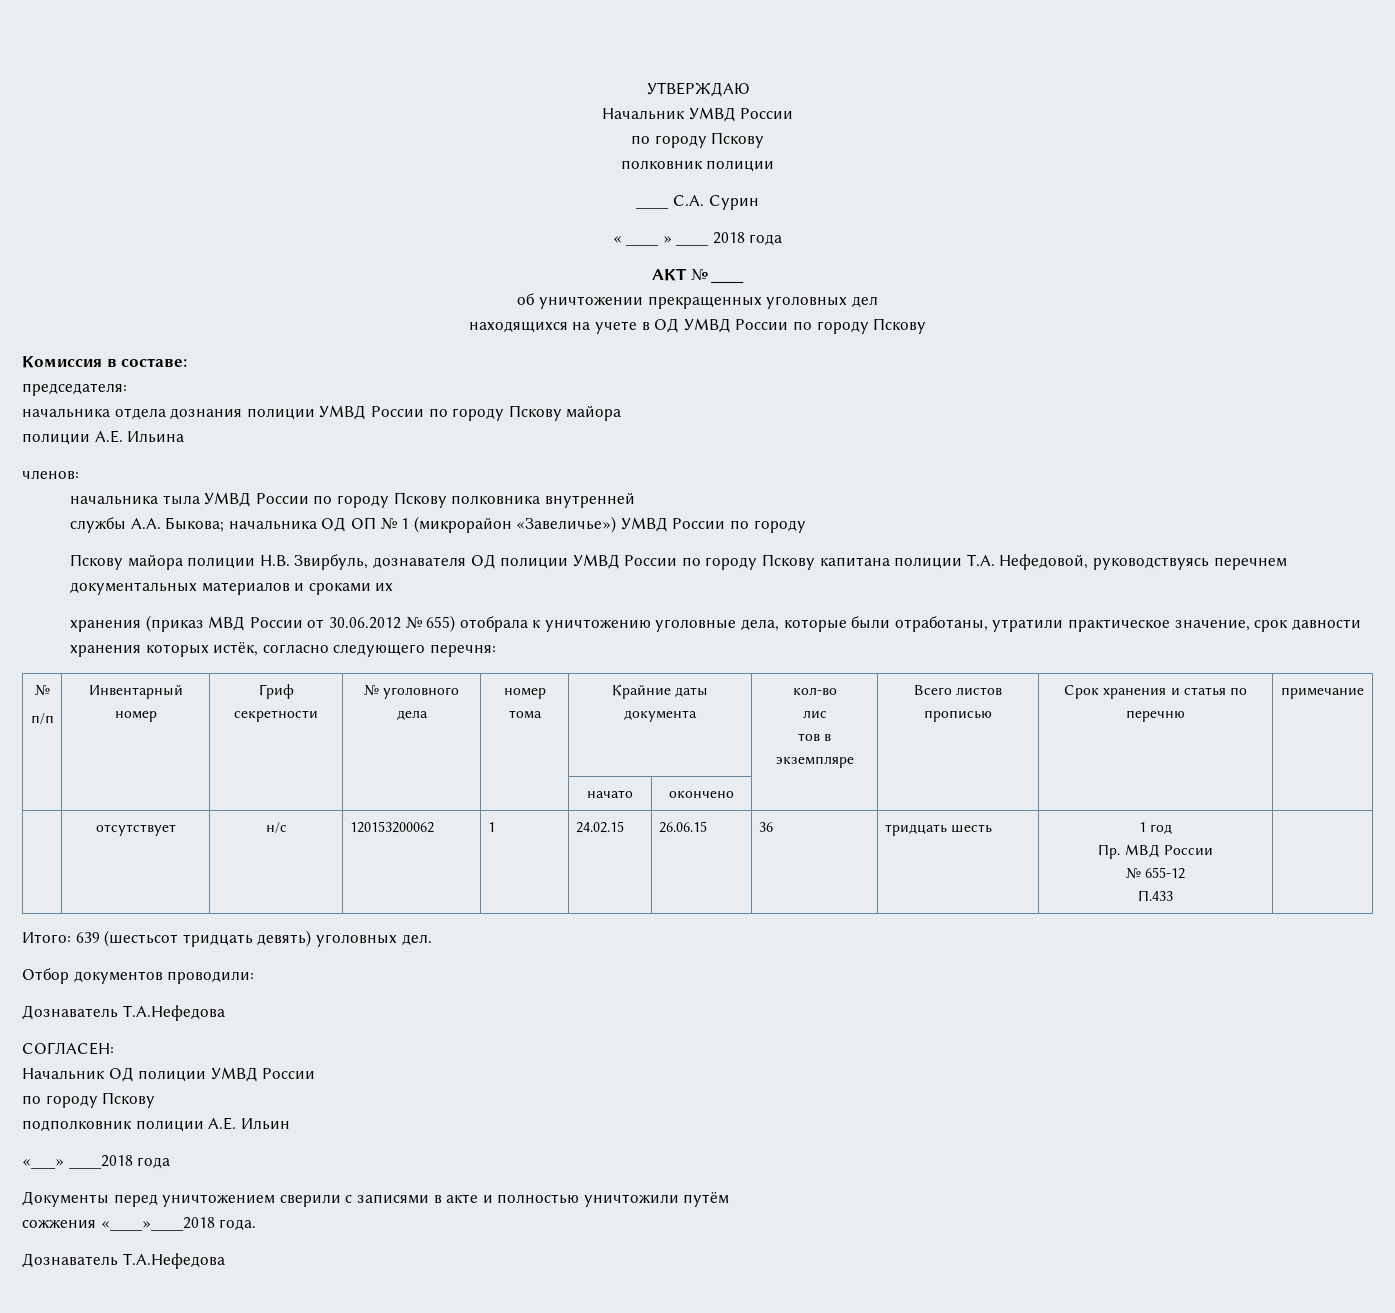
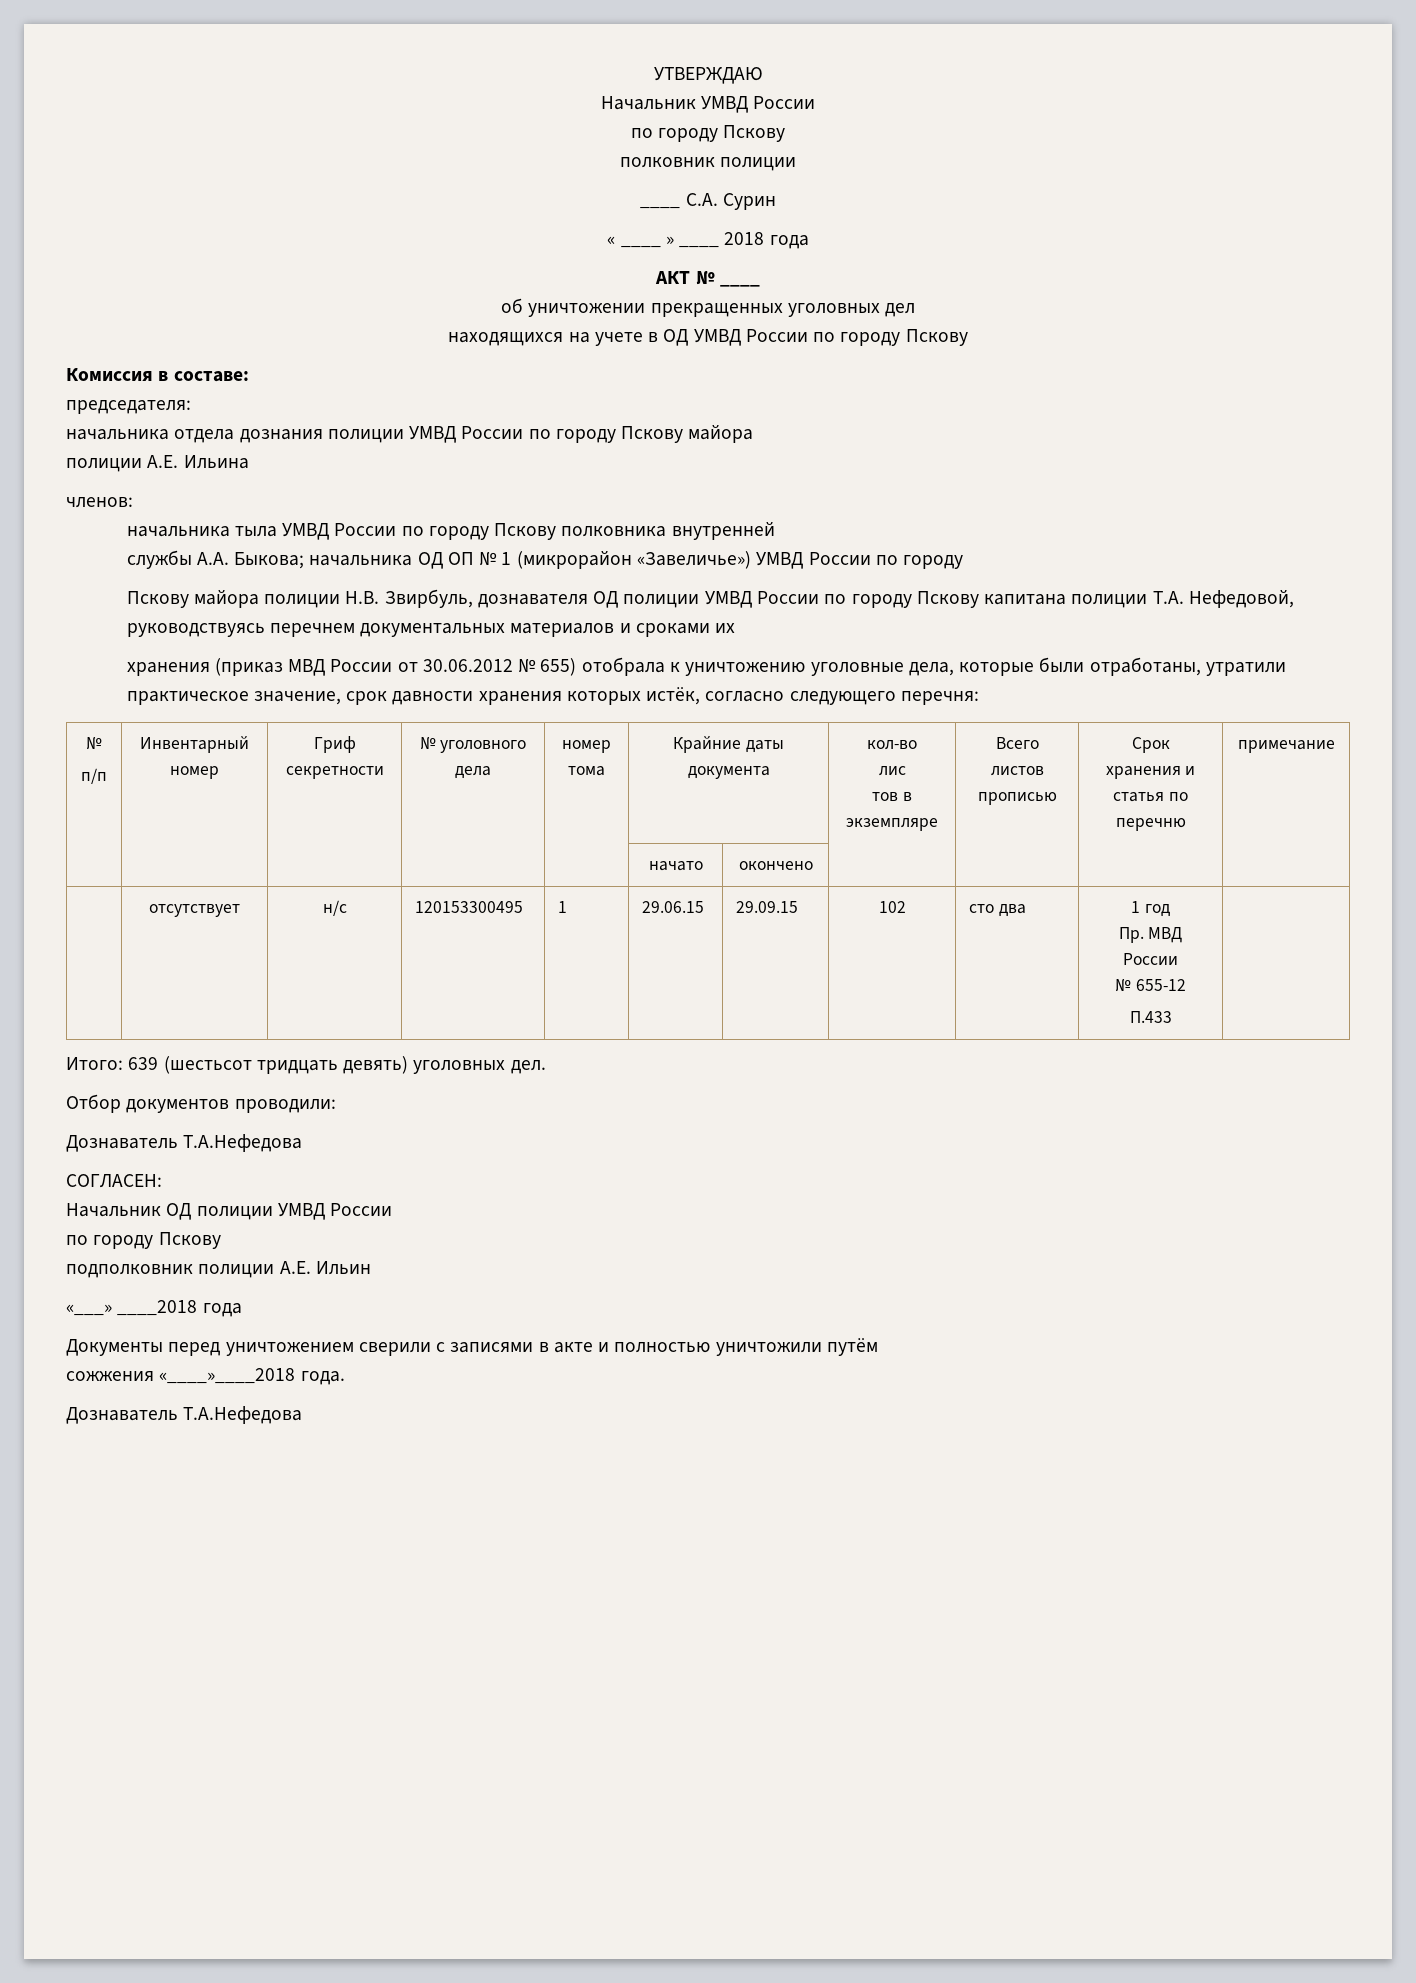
- | отсутствует | н/с | 120153200062 | 1 | 24.02.15 | 26.06.15 | 36 | тридцать шесть | 1 год
+ | отсутствует | н/с | 120153300495 | 1 | 29.06.15 | 29.09.15 | 102 | сто два | 1 год

